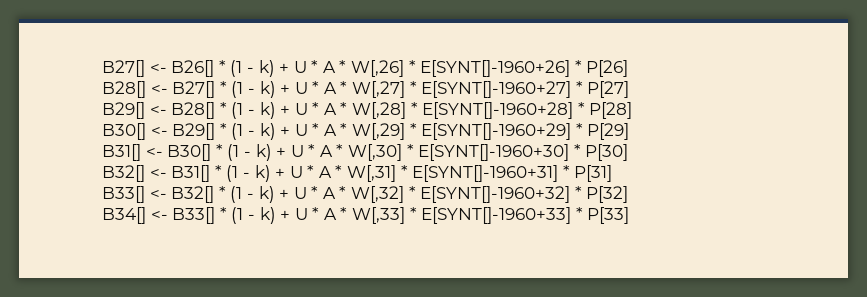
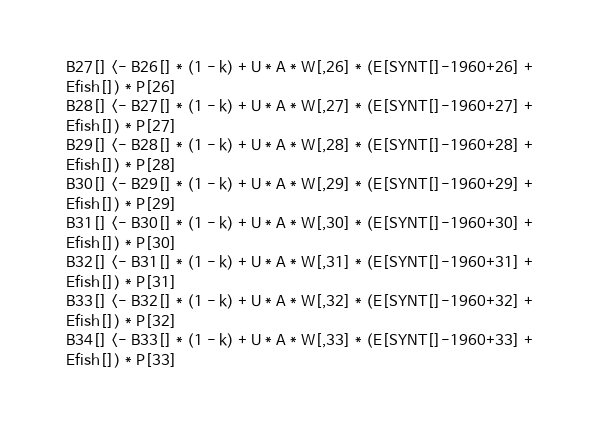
- B27[] <- B26[] * (1 - k) + U * A * W[,26] * E[SYNT[]-1960+26] * P[26]
+ B27[] <- B26[] * (1 - k) + U * A * W[,26] * (E[SYNT[]-1960+26] + Efish[]) * P[26]
- B28[] <- B27[] * (1 - k) + U * A * W[,27] * E[SYNT[]-1960+27] * P[27]
+ B28[] <- B27[] * (1 - k) + U * A * W[,27] * (E[SYNT[]-1960+27] + Efish[]) * P[27]
- B29[] <- B28[] * (1 - k) + U * A * W[,28] * E[SYNT[]-1960+28] * P[28]
+ B29[] <- B28[] * (1 - k) + U * A * W[,28] * (E[SYNT[]-1960+28] + Efish[]) * P[28]
- B30[] <- B29[] * (1 - k) + U * A * W[,29] * E[SYNT[]-1960+29] * P[29]
+ B30[] <- B29[] * (1 - k) + U * A * W[,29] * (E[SYNT[]-1960+29] + Efish[]) * P[29]
- B31[] <- B30[] * (1 - k) + U * A * W[,30] * E[SYNT[]-1960+30] * P[30]
+ B31[] <- B30[] * (1 - k) + U * A * W[,30] * (E[SYNT[]-1960+30] + Efish[]) * P[30]
- B32[] <- B31[] * (1 - k) + U * A * W[,31] * E[SYNT[]-1960+31] * P[31]
+ B32[] <- B31[] * (1 - k) + U * A * W[,31] * (E[SYNT[]-1960+31] + Efish[]) * P[31]
- B33[] <- B32[] * (1 - k) + U * A * W[,32] * E[SYNT[]-1960+32] * P[32]
+ B33[] <- B32[] * (1 - k) + U * A * W[,32] * (E[SYNT[]-1960+32] + Efish[]) * P[32]
- B34[] <- B33[] * (1 - k) + U * A * W[,33] * E[SYNT[]-1960+33] * P[33]
+ B34[] <- B33[] * (1 - k) + U * A * W[,33] * (E[SYNT[]-1960+33] + Efish[]) * P[33]

